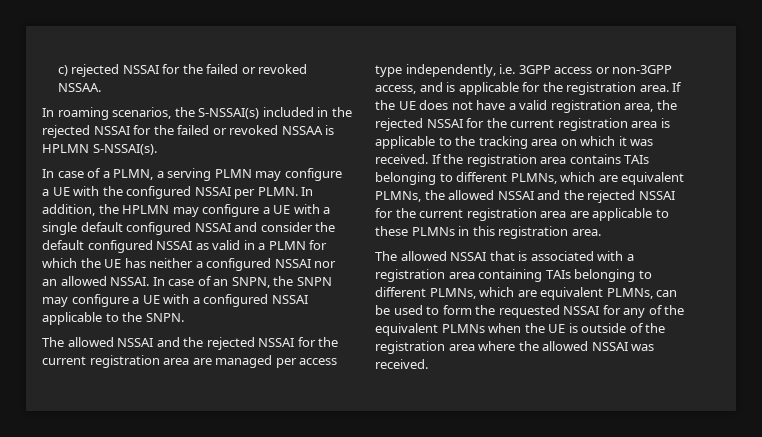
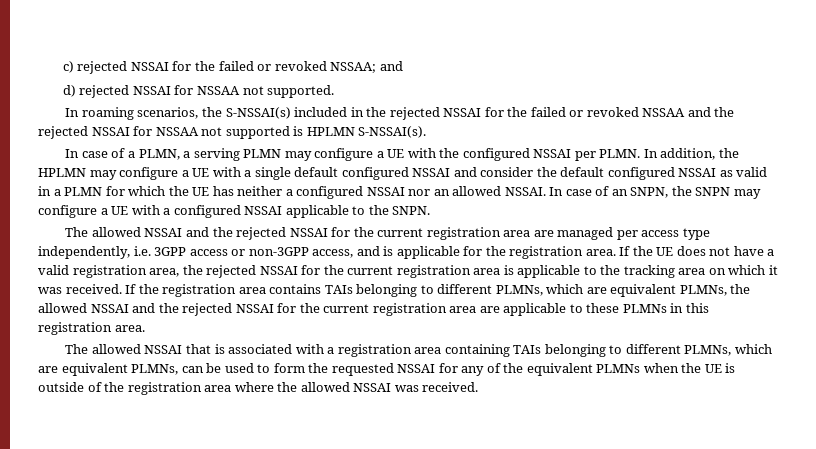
- c) rejected NSSAI for the failed or revoked NSSAA.
+ c) rejected NSSAI for the failed or revoked NSSAA; and
+ d) rejected NSSAI for NSSAA not supported.
- In roaming scenarios, the S-NSSAI(s) included in the rejected NSSAI for the failed or revoked NSSAA is HPLMN S-NSSAI(s).
+ In roaming scenarios, the S-NSSAI(s) included in the rejected NSSAI for the failed or revoked NSSAA and the rejected NSSAI for NSSAA not supported is HPLMN S-NSSAI(s).

